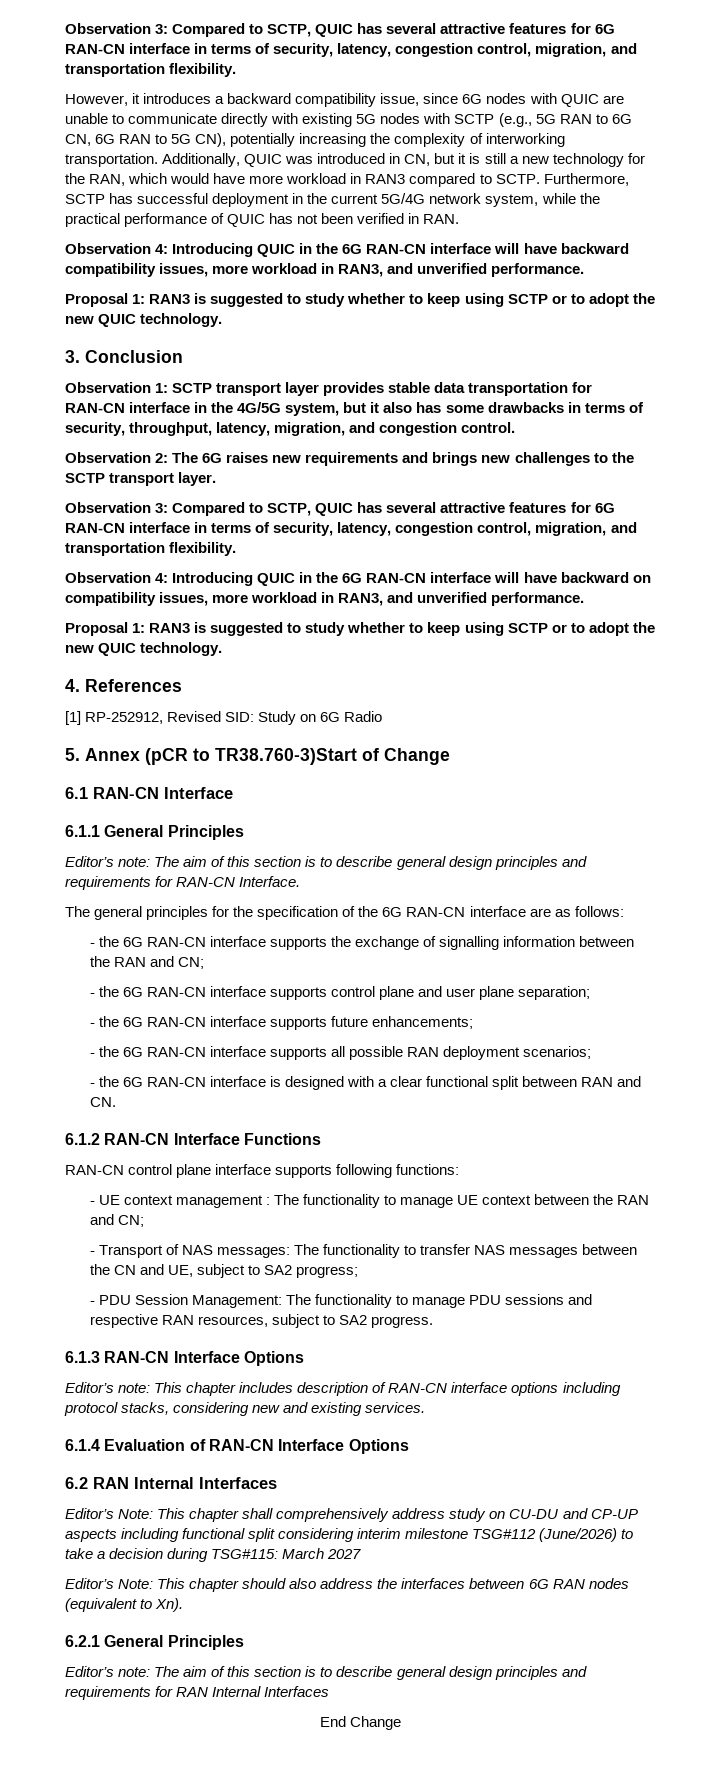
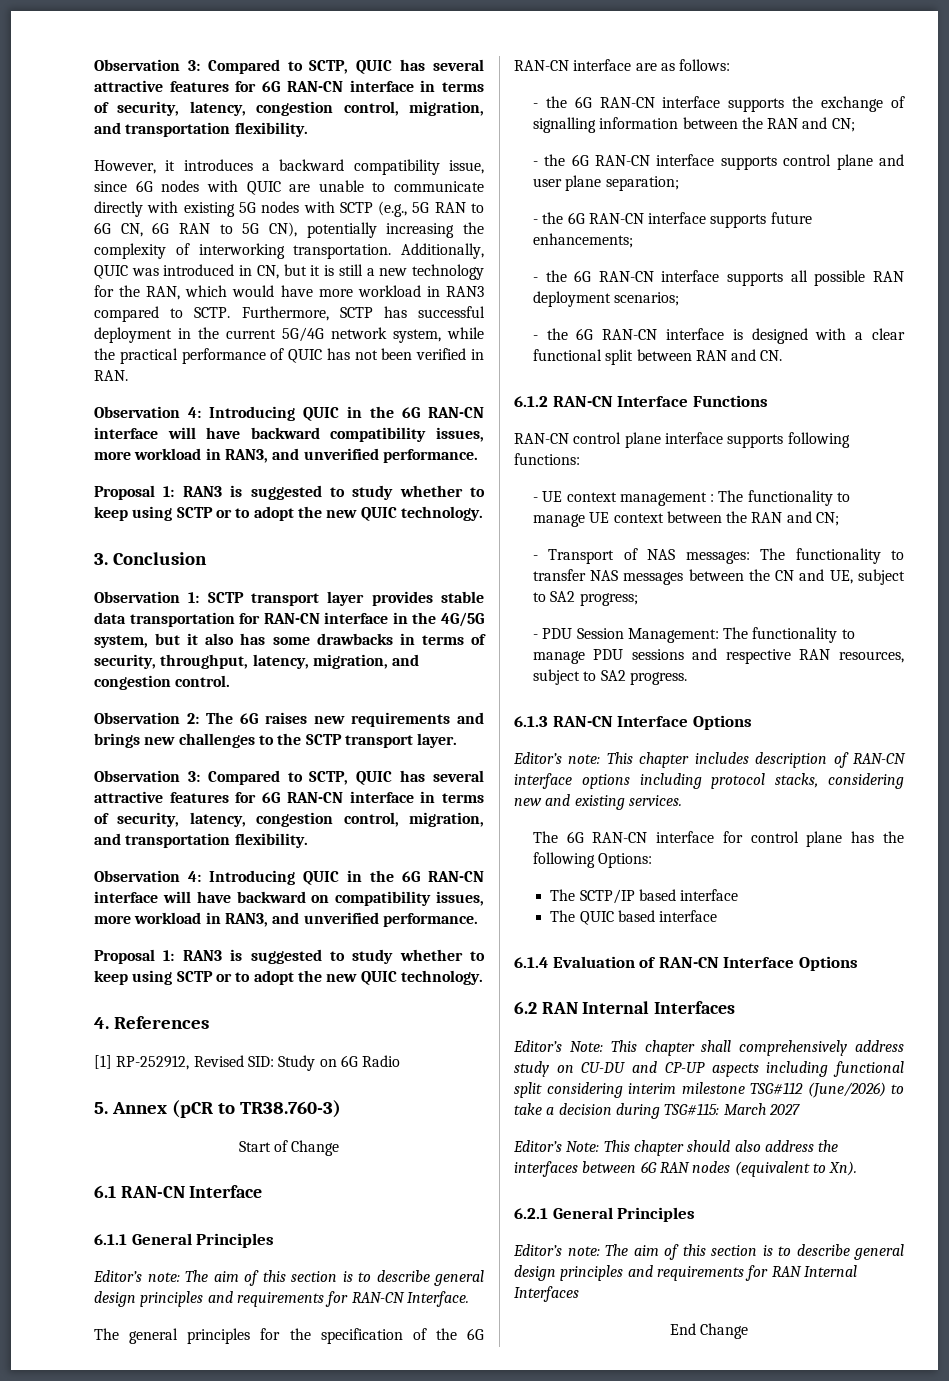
- 5. Annex (pCR to TR38.760-3)Start of Change
+ 5. Annex (pCR to TR38.760-3)
+ Start of Change
+ The 6G RAN-CN interface for control plane has the following Options:
+ The SCTP/IP based interface
+ The QUIC based interface

